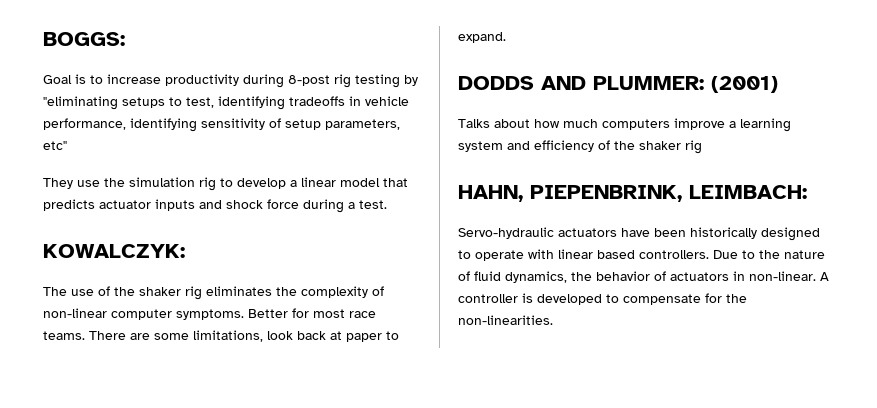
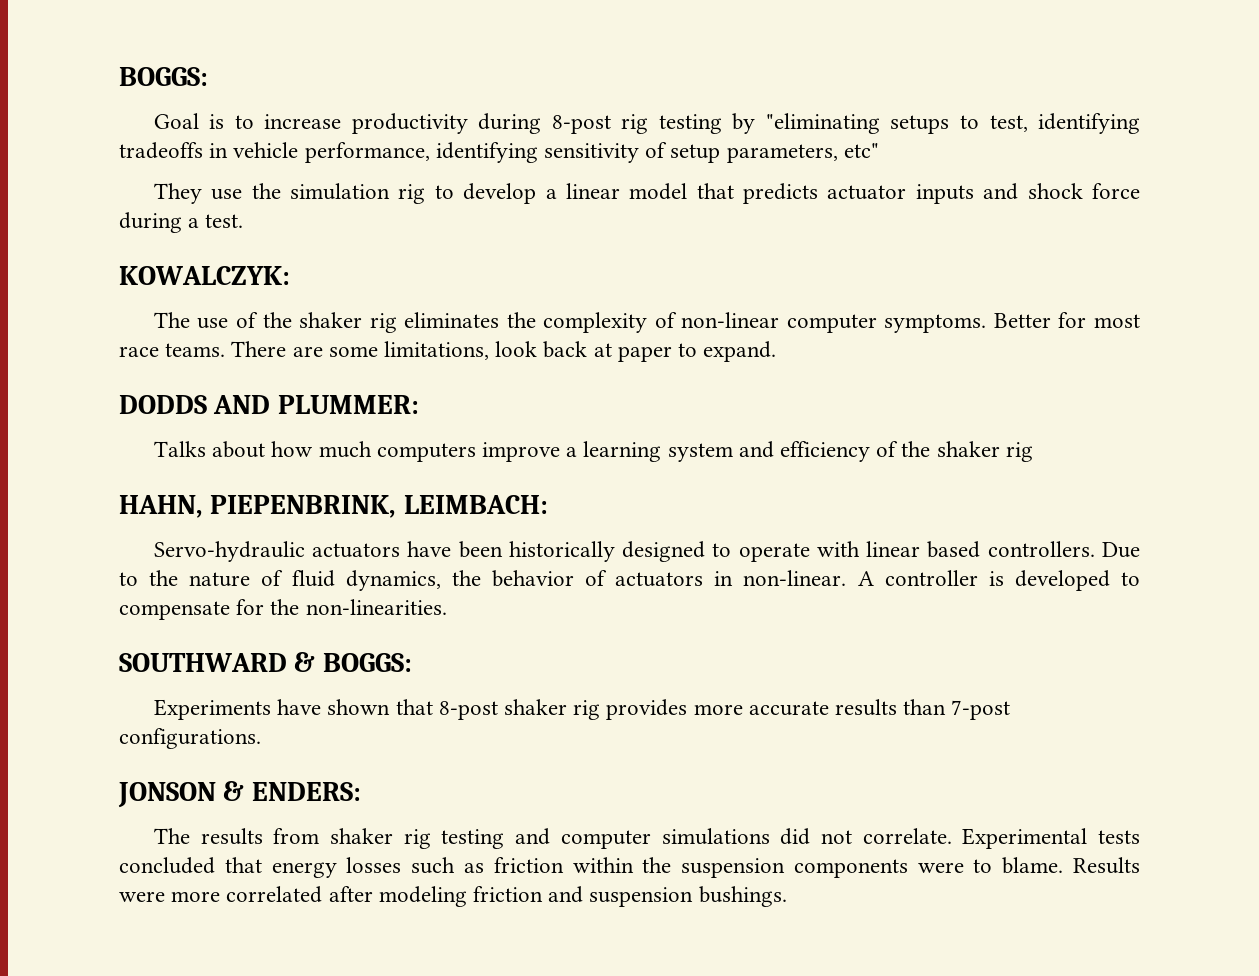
- DODDS AND PLUMMER: (2001)
+ DODDS AND PLUMMER:
+ SOUTHWARD & BOGGS:
+ Experiments have shown that 8-post shaker rig provides more accurate results than 7-post configurations.
+ JONSON & ENDERS:
+ The results from shaker rig testing and computer simulations did not correlate. Experimental tests concluded that energy losses such as friction within the suspension components were to blame. Results were more correlated after modeling friction and suspension bushings.

